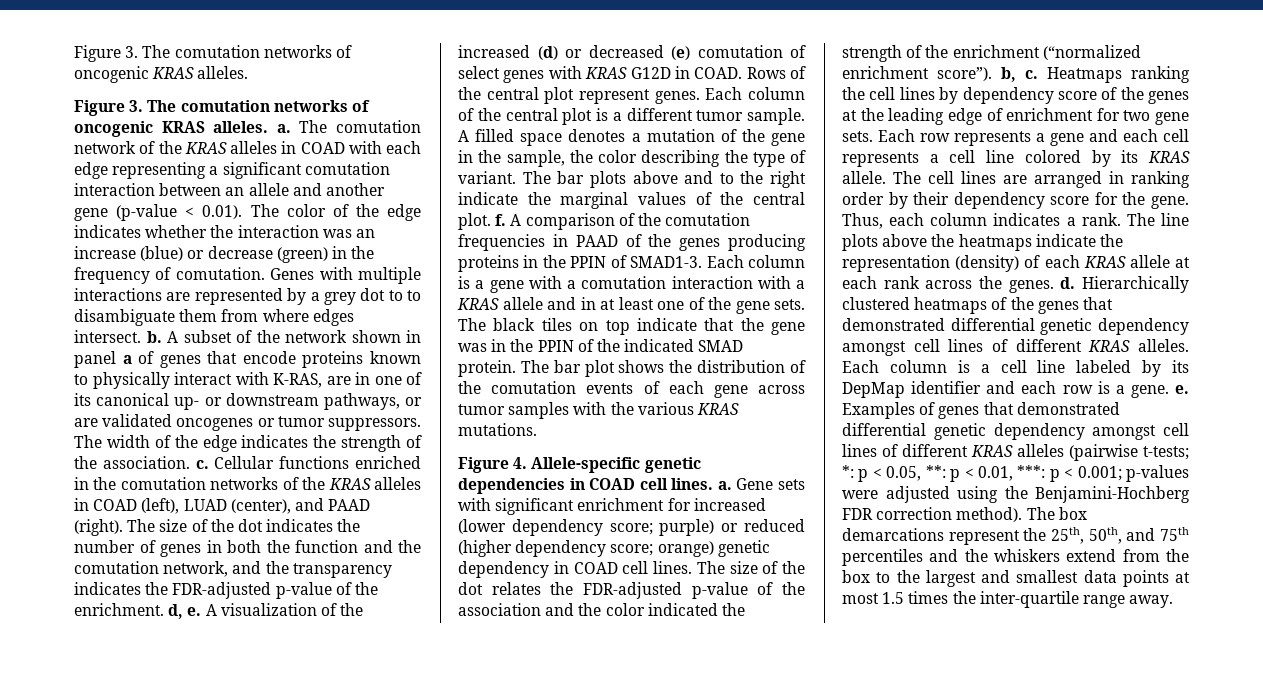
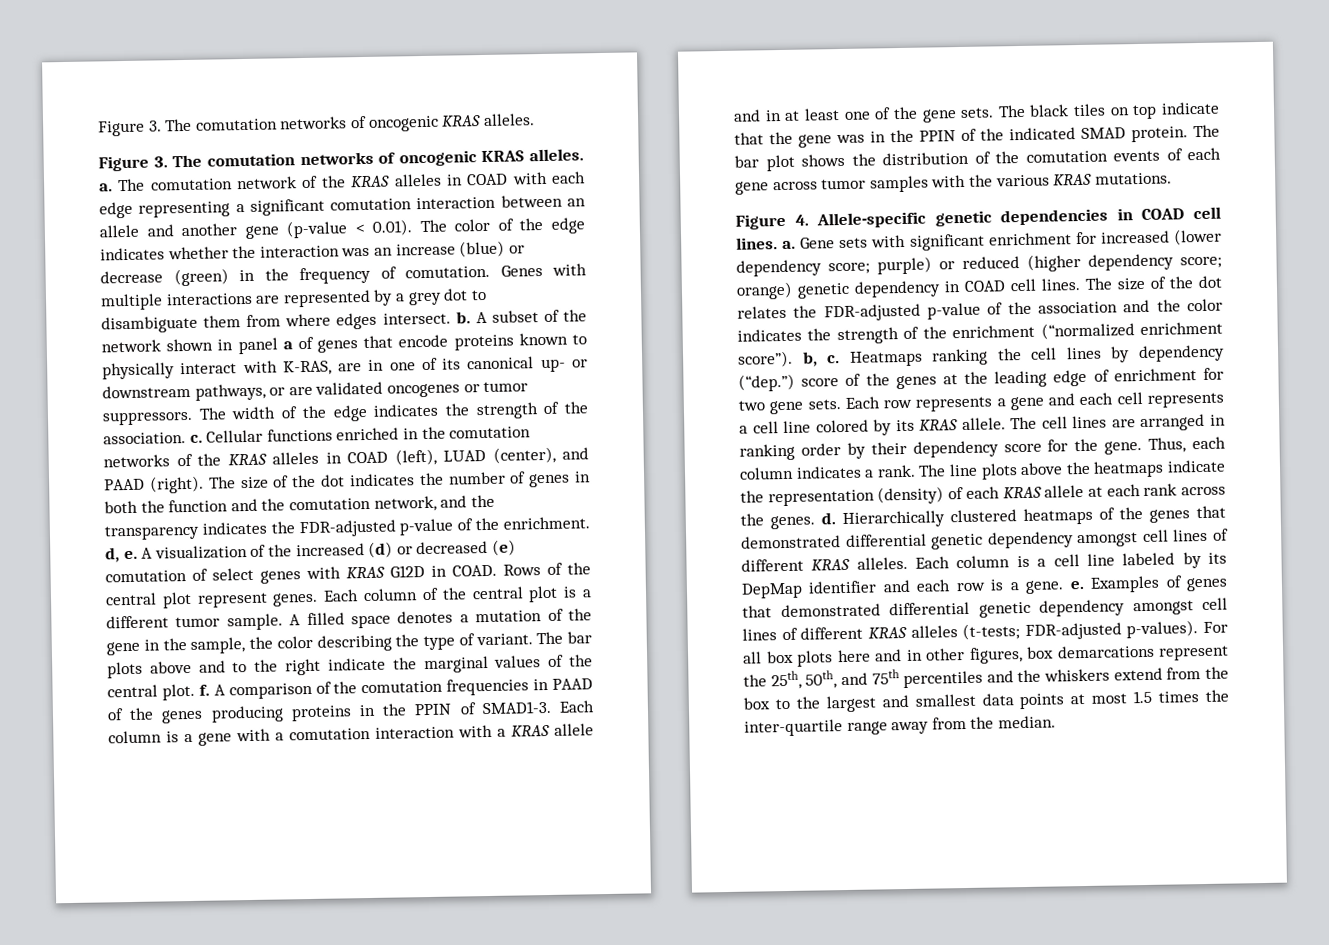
- Genes with multiple interactions are represented by a grey dot to to disambiguate them from where edges intersect. b.
+ Genes with multiple interactions are represented by a grey dot to disambiguate them from where edges intersect. b.
- The size of the dot relates the FDR-adjusted p-value of the association and the color indicated the strength of the enrichment (“normalized enrichment score”). b, c.
+ The size of the dot relates the FDR-adjusted p-value of the association and the color indicates the strength of the enrichment (“normalized enrichment score”). b, c.
- Heatmaps ranking the cell lines by dependency score of the genes at the leading edge of enrichment for two gene sets.
+ Heatmaps ranking the cell lines by dependency (“dep.”) score of the genes at the leading edge of enrichment for two gene sets.
- Examples of genes that demonstrated differential genetic dependency amongst cell lines of different KRAS alleles (pairwise t-tests; *: p < 0.05, **: p < 0.01, ***: p < 0.001; p-values were adjusted using the Benjamini-Hochberg FDR correction method). The box demarcations represent the 25th, 50th, and 75th percentiles and the whiskers extend from the box to the largest and smallest data points at most 1.5 times the inter-quartile range away.
+ Examples of genes that demonstrated differential genetic dependency amongst cell lines of different KRAS alleles (t-tests; FDR-adjusted p-values). For all box plots here and in other figures, box demarcations represent the 25th, 50th, and 75th percentiles and the whiskers extend from the box to the largest and smallest data points at most 1.5 times the inter-quartile range away from the median.

